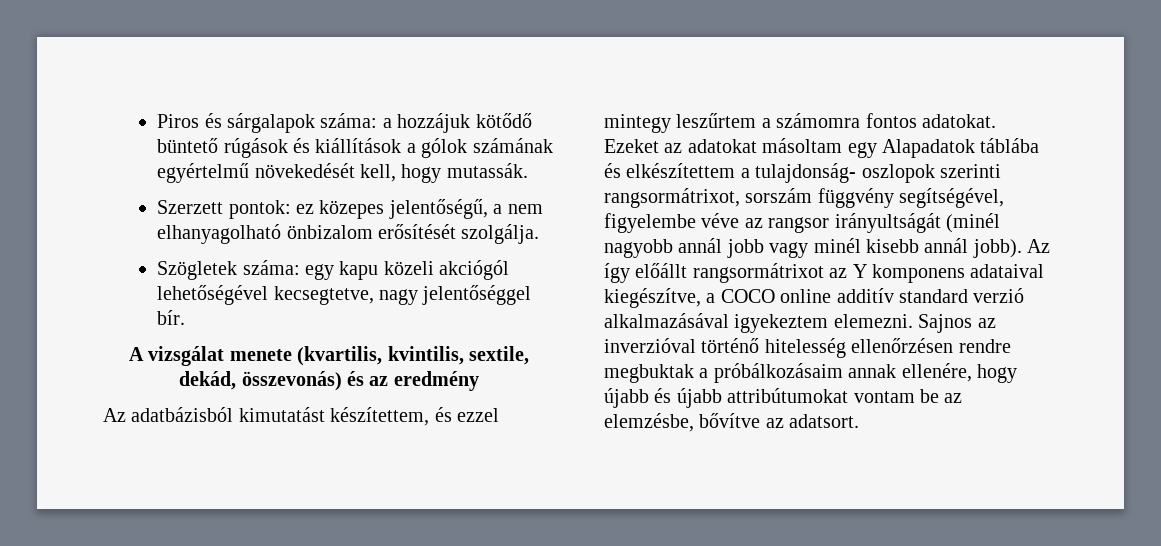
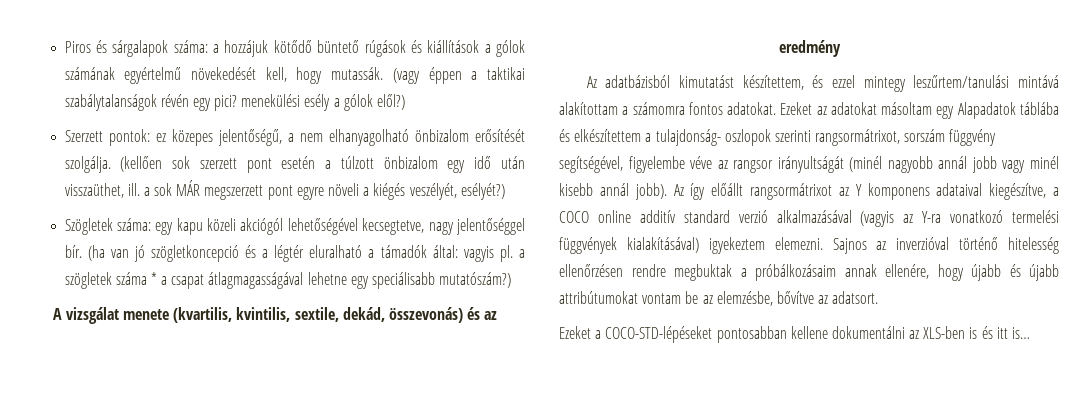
+ (vagy éppen a taktikai szabálytalanságok révén egy pici? menekülési esély a gólok elől?)
+ (kellően sok szerzett pont esetén a túlzott önbizalom egy idő után visszaüthet, ill. a sok MÁR megszerzett pont egyre növeli a kiégés veszélyét, esélyét?)
+ (ha van jó szögletkoncepció és a légtér eluralható a támadók által: vagyis pl. a szögletek száma * a csapat átlagmagasságával lehetne egy speciálisabb mutatószám?)
- Az adatbázisból kimutatást készítettem, és ezzel mintegy leszűrtem a számomra fontos adatokat.
+ Az adatbázisból kimutatást készítettem, és ezzel mintegy leszűrtem/tanulási mintává alakítottam a számomra fontos adatokat.
- Az így előállt rangsormátrixot az Y komponens adataival kiegészítve, a COCO online additív standard verzió alkalmazásával igyekeztem elemezni.
+ Az így előállt rangsormátrixot az Y komponens adataival kiegészítve, a COCO online additív standard verzió alkalmazásával (vagyis az Y-ra vonatkozó termelési függvények kialakításával) igyekeztem elemezni.
+ Ezeket a COCO-STD-lépéseket pontosabban kellene dokumentálni az XLS-ben is és itt is…

